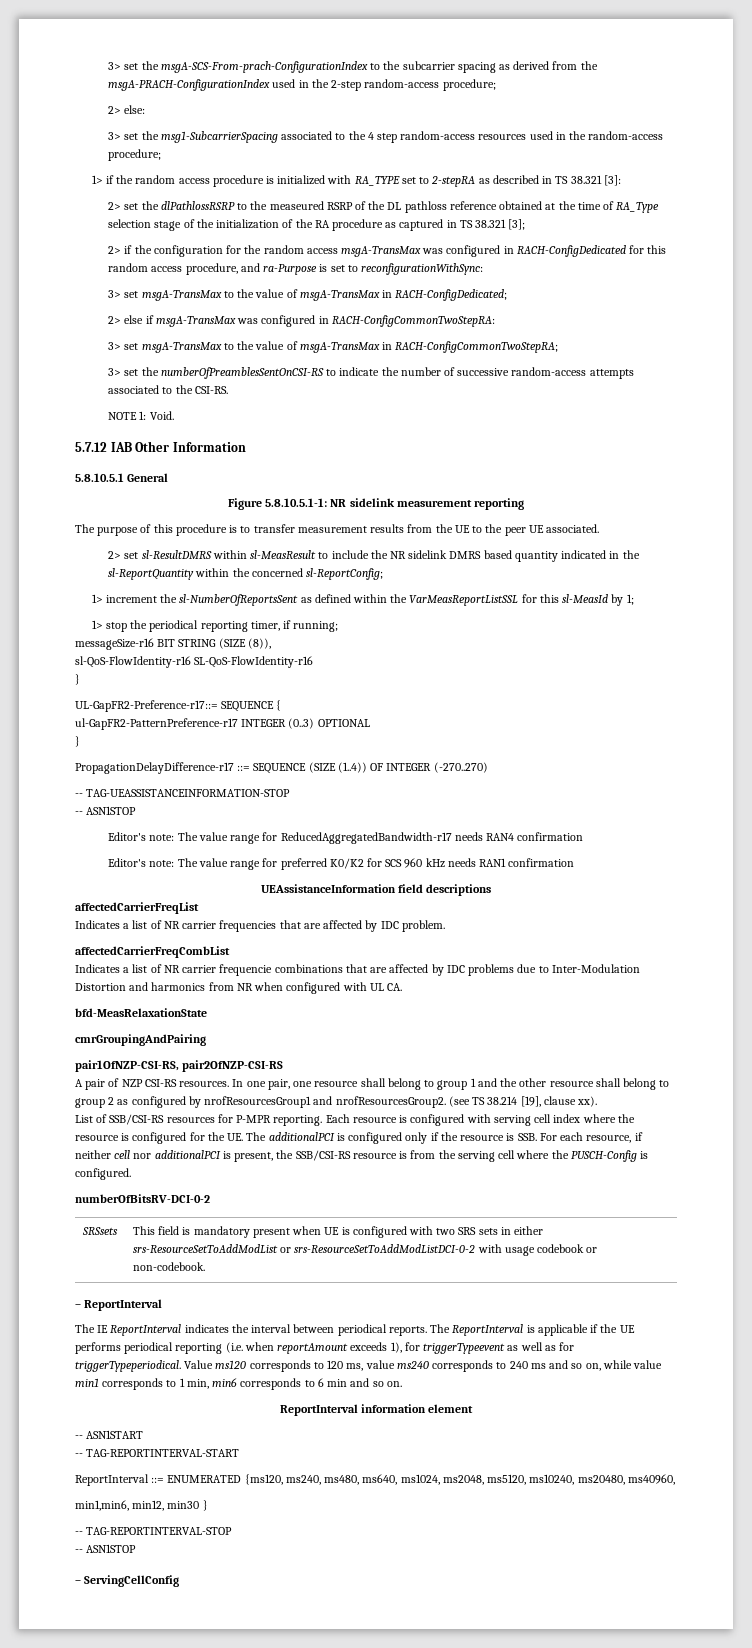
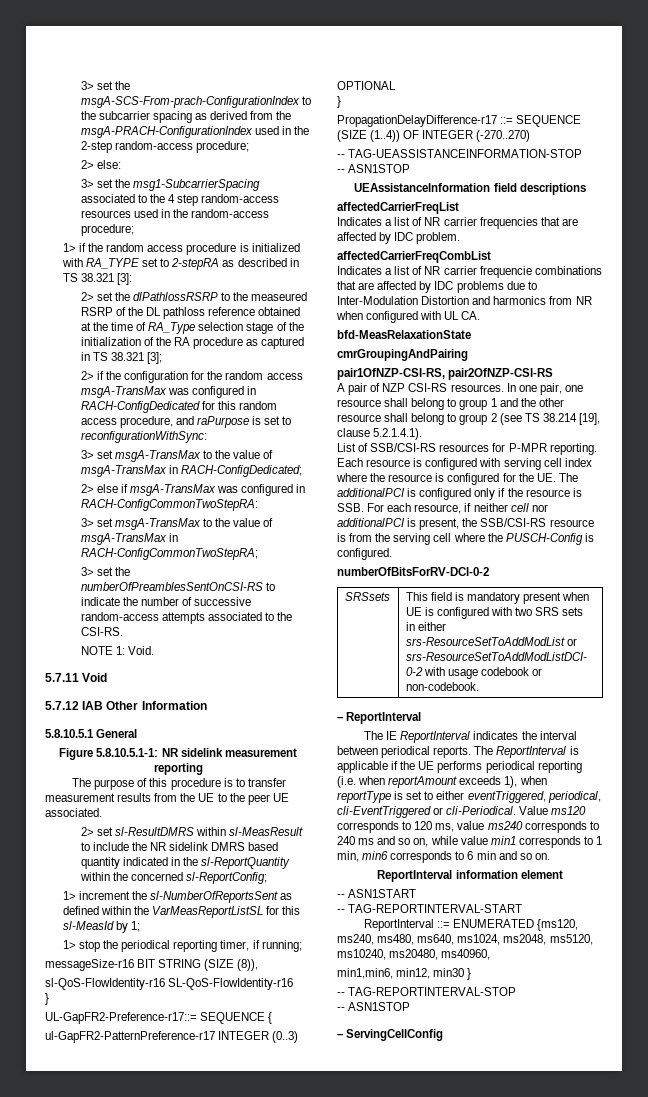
- 2> if the configuration for the random access msgA-TransMax was configured in RACH-ConfigDedicated for this random access procedure, and ra-Purpose is set to reconfigurationWithSync:
+ 2> if the configuration for the random access msgA-TransMax was configured in RACH-ConfigDedicated for this random access procedure, and raPurpose is set to reconfigurationWithSync:
+ 5.7.11 Void
- 1> increment the sl-NumberOfReportsSent as defined within the VarMeasReportListSSL for this sl-MeasId by 1;
+ 1> increment the sl-NumberOfReportsSent as defined within the VarMeasReportListSL for this sl-MeasId by 1;
- Editor's note: The value range for ReducedAggregatedBandwidth-r17 needs RAN4 confirmation
- Editor's note: The value range for preferred K0/K2 for SCS 960 kHz needs RAN1 confirmation
- In one pair, one resource shall belong to group 1 and the other resource shall belong to group 2 as configured by nrofResourcesGroup1 and nrofResourcesGroup2. (see TS 38.214 [19], clause xx).
+ In one pair, one resource shall belong to group 1 and the other resource shall belong to group 2 (see TS 38.214 [19], clause 5.2.1.4.1).
- numberOfBitsRV-DCI-0-2
+ numberOfBitsForRV-DCI-0-2
- The ReportInterval is applicable if the UE performs periodical reporting (i.e. when reportAmount exceeds 1), for triggerTypeevent as well as for triggerTypeperiodical.
+ The ReportInterval is applicable if the UE performs periodical reporting (i.e. when reportAmount exceeds 1), when reportType is set to either eventTriggered, periodical, cli-EventTriggered or cli-Periodical.

